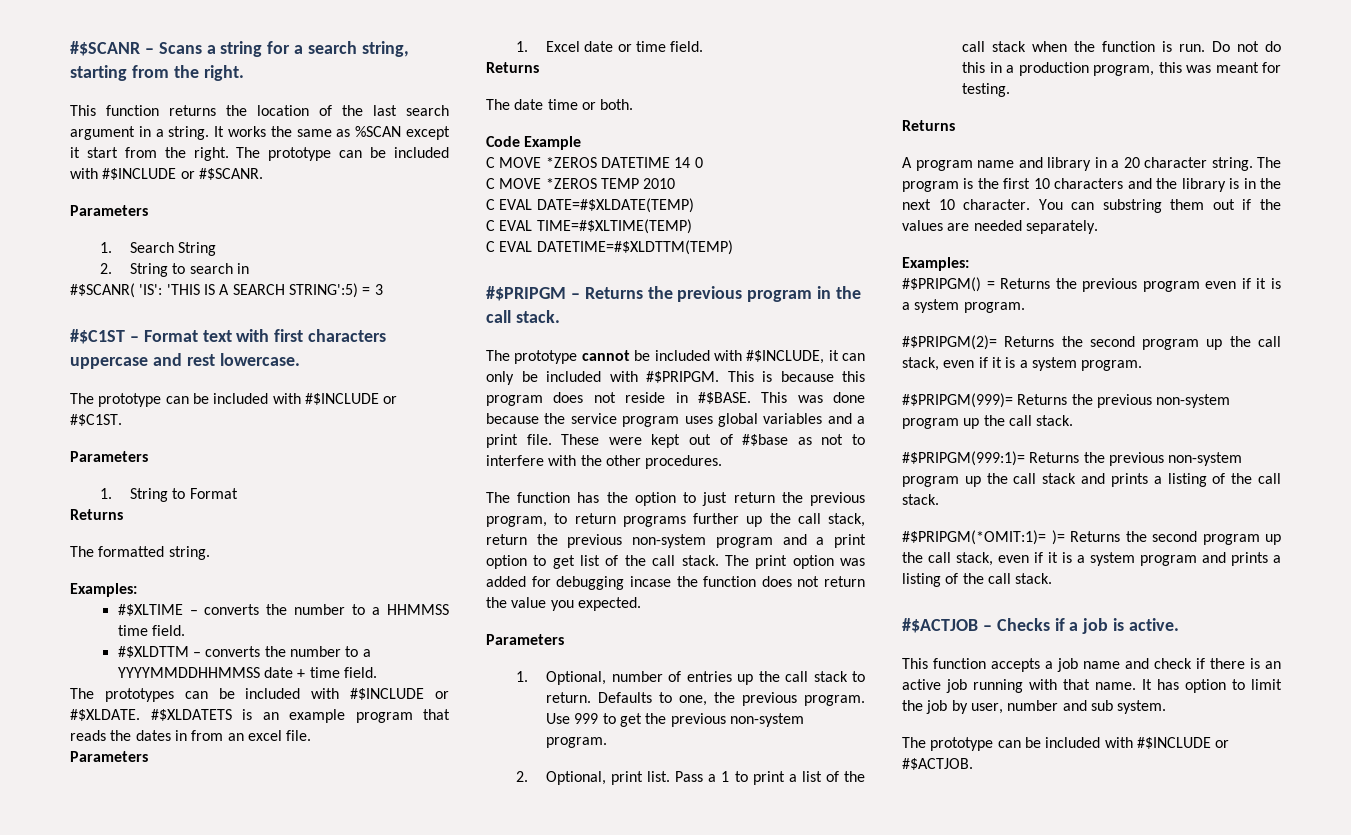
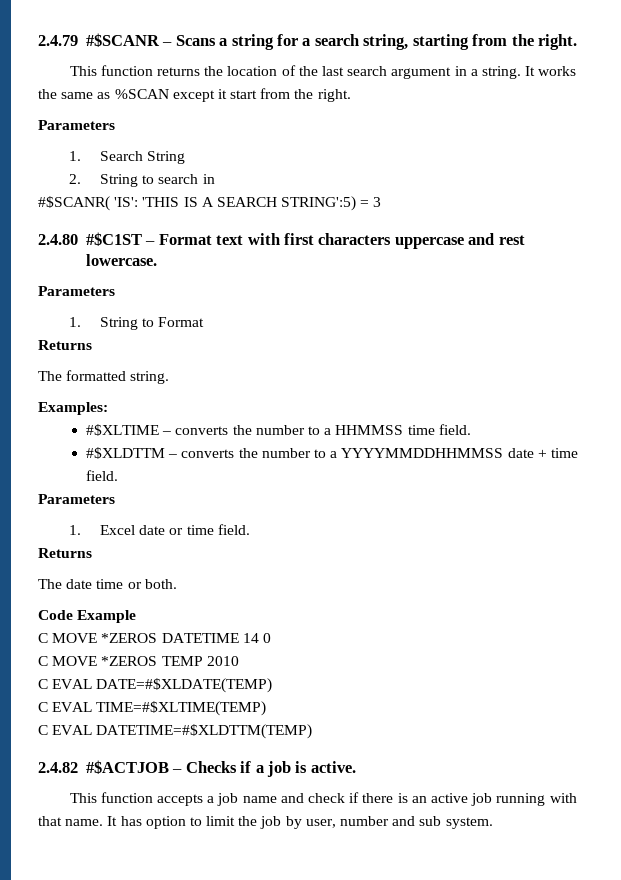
- #$SCANR – Scans a string for a search string, starting from the right.
+ 2.4.79 #$SCANR – Scans a string for a search string, starting from the right.
- The prototype can be included with #$INCLUDE or #$SCANR.
- #$C1ST – Format text with first characters uppercase and rest lowercase.
+ 2.4.80 #$C1ST – Format text with first characters uppercase and rest lowercase.
- The prototype can be included with #$INCLUDE or #$C1ST.
- The prototypes can be included with #$INCLUDE or #$XLDATE. #$XLDATETS is an example program that reads the dates in from an excel file.
- #$PRIPGM – Returns the previous program in the call stack.
- The prototype cannot be included with #$INCLUDE, it can only be included with #$PRIPGM. This is because this program does not reside in #$BASE. This was done because the service program uses global variables and a print file. These were kept out of #$base as not to interfere with the other procedures.
- The function has the option to just return the previous program, to return programs further up the call stack, return the previous non-system program and a print option to get list of the call stack. The print option was added for debugging incase the function does not return the value you expected.
- Parameters
- 1. Optional, number of entries up the call stack to return. Defaults to one, the previous program. Use 999 to get the previous non-system program.
- 2. Optional, print list. Pass a 1 to print a list of the call stack when the function is run. Do not do this in a production program, this was meant for testing.
- Returns
- A program name and library in a 20 character string. The program is the first 10 characters and the library is in the next 10 character. You can substring them out if the values are needed separately.
- Examples:
- #$PRIPGM() = Returns the previous program even if it is a system program.
- #$PRIPGM(2)= Returns the second program up the call stack, even if it is a system program.
- #$PRIPGM(999)= Returns the previous non-system program up the call stack.
- #$PRIPGM(999:1)= Returns the previous non-system program up the call stack and prints a listing of the call stack.
- #$PRIPGM(*OMIT:1)= )= Returns the second program up the call stack, even if it is a system program and prints a listing of the call stack.
- #$ACTJOB – Checks if a job is active.
+ 2.4.82 #$ACTJOB – Checks if a job is active.
- The prototype can be included with #$INCLUDE or #$ACTJOB.

